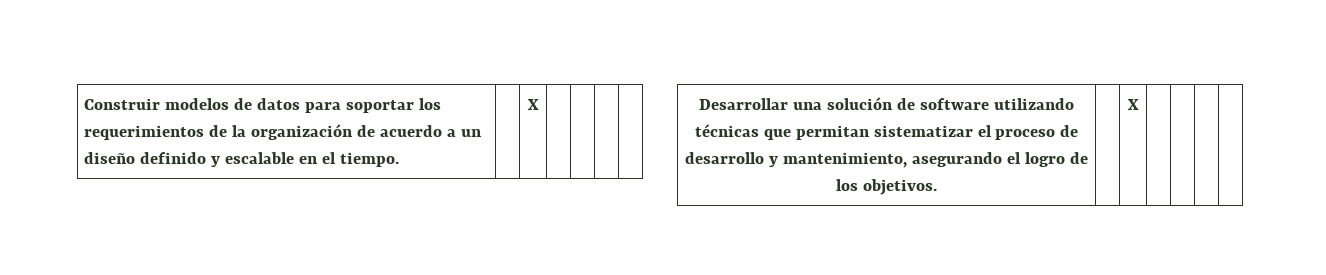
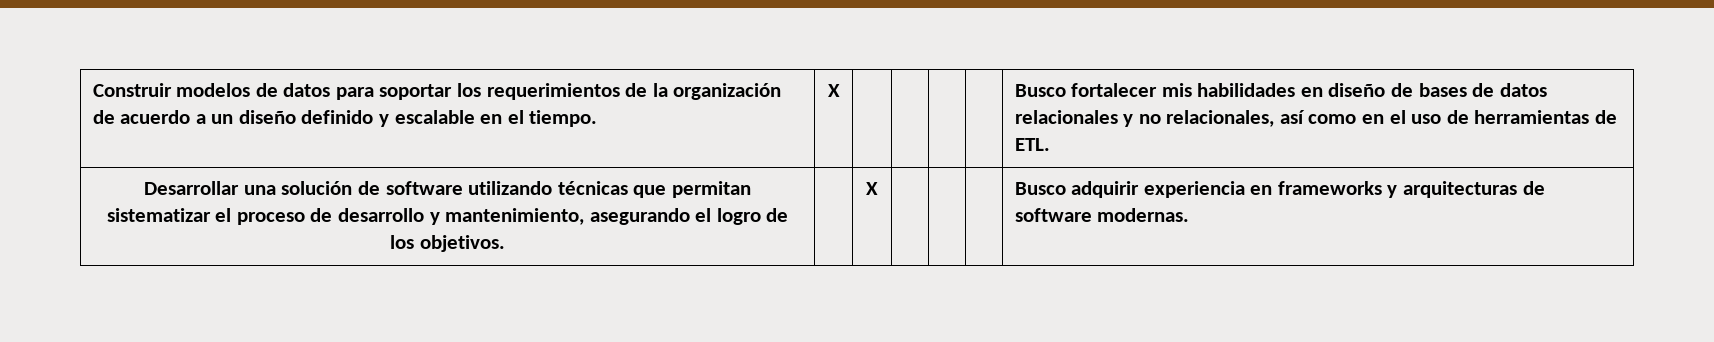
- Construir modelos de datos para soportar los requerimientos de la organización de acuerdo a un diseño definido y escalable en el tiempo. | | X
+ Construir modelos de datos para soportar los requerimientos de la organización de acuerdo a un diseño definido y escalable en el tiempo. | X | | | | | Busco fortalecer mis habilidades en diseño de bases de datos relacionales y no relacionales, así como en el uso de herramientas de ETL.
- Desarrollar una solución de software utilizando técnicas que permitan sistematizar el proceso de desarrollo y mantenimiento, asegurando el logro de los objetivos. | | X | | | |
+ Desarrollar una solución de software utilizando técnicas que permitan sistematizar el proceso de desarrollo y mantenimiento, asegurando el logro de los objetivos. | | X | | | | Busco adquirir experiencia en frameworks y arquitecturas de software modernas.

